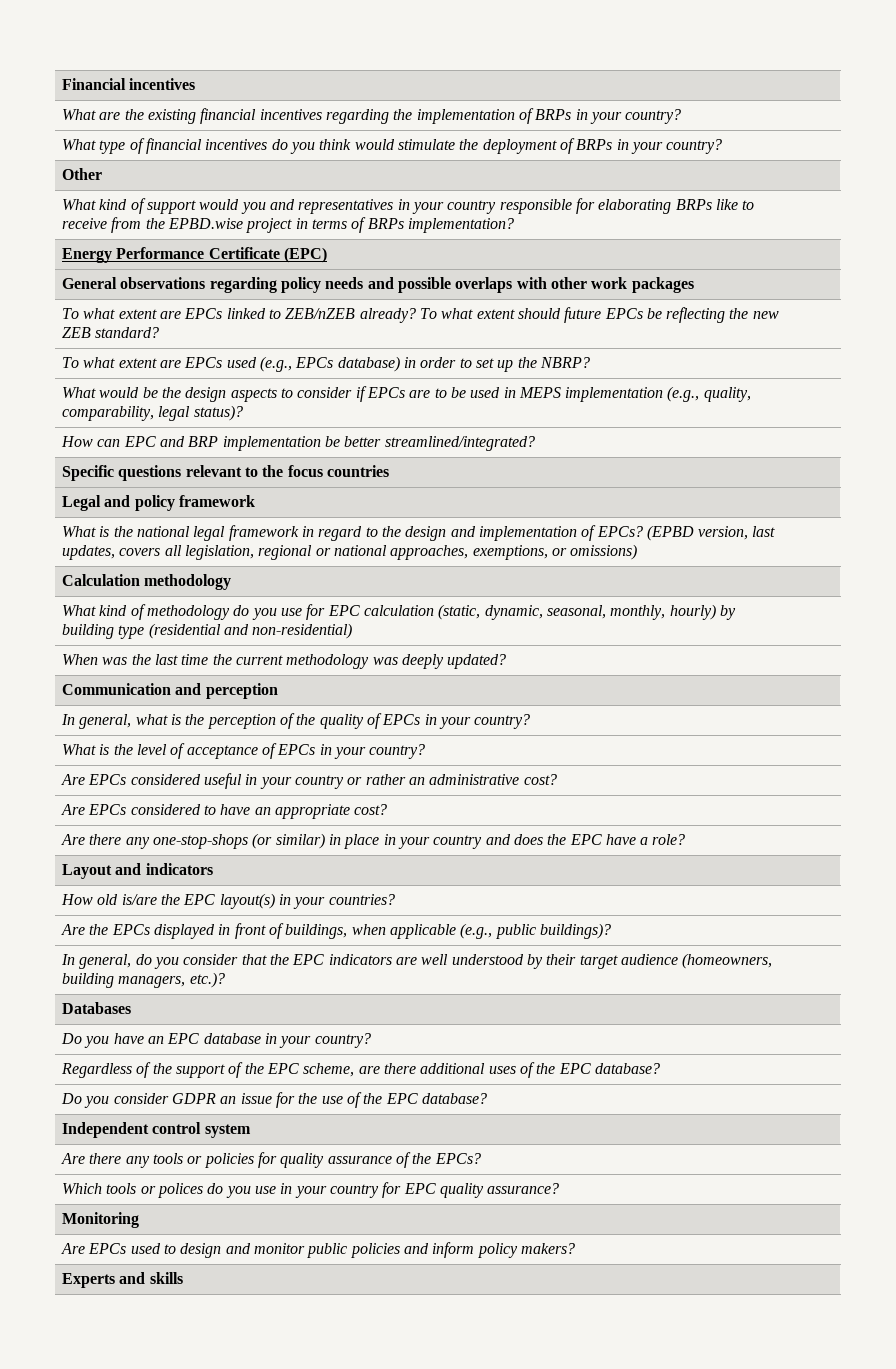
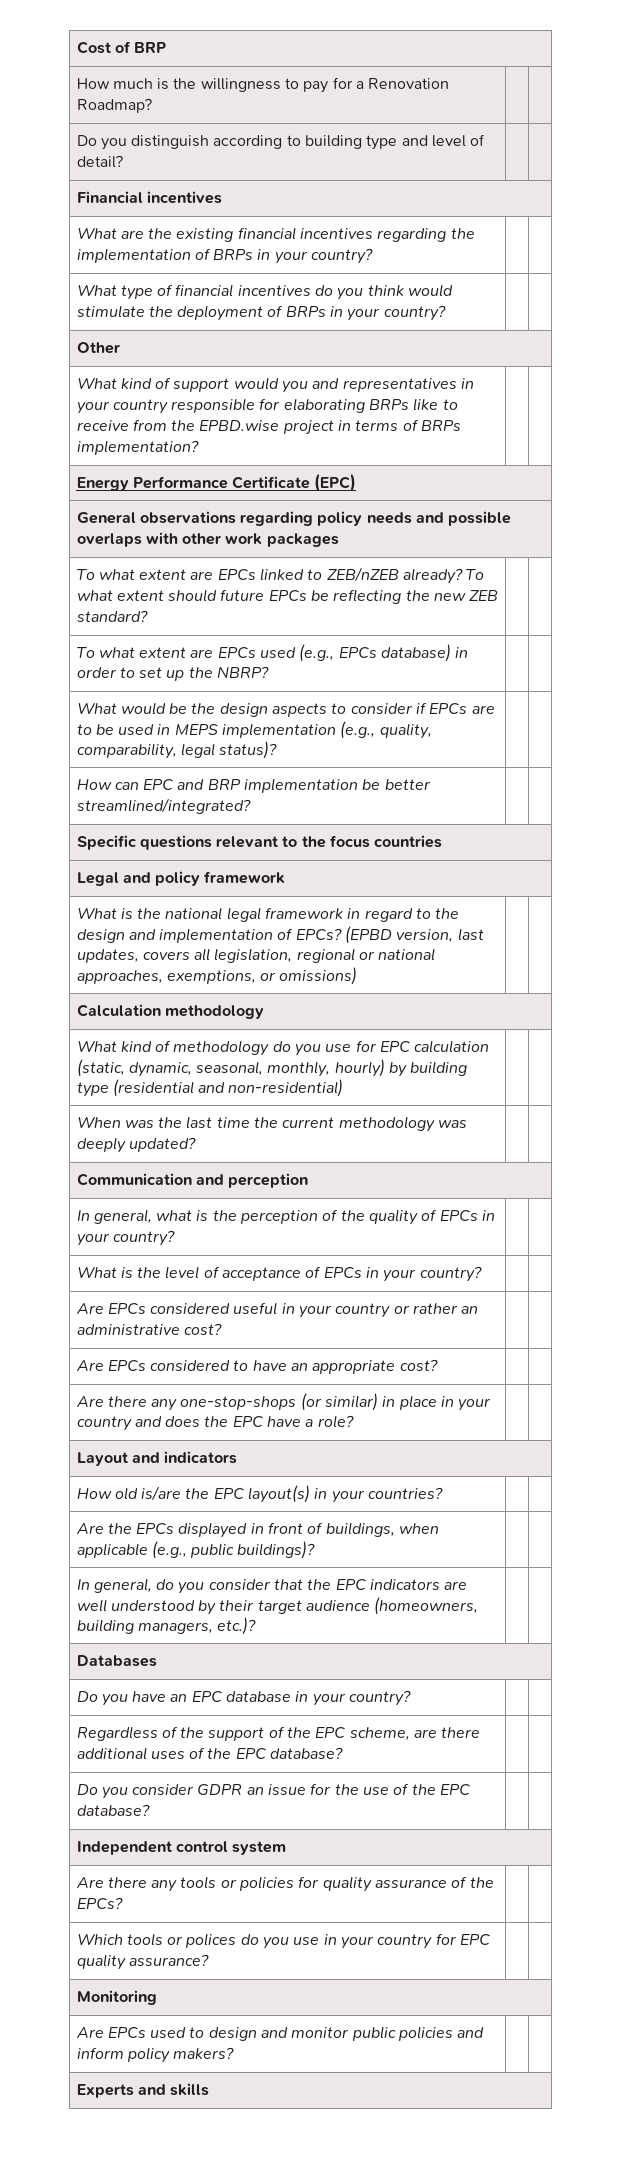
+ Cost of BRP
+ How much is the willingness to pay for a Renovation Roadmap? | |
+ Do you distinguish according to building type and level of detail? | |

